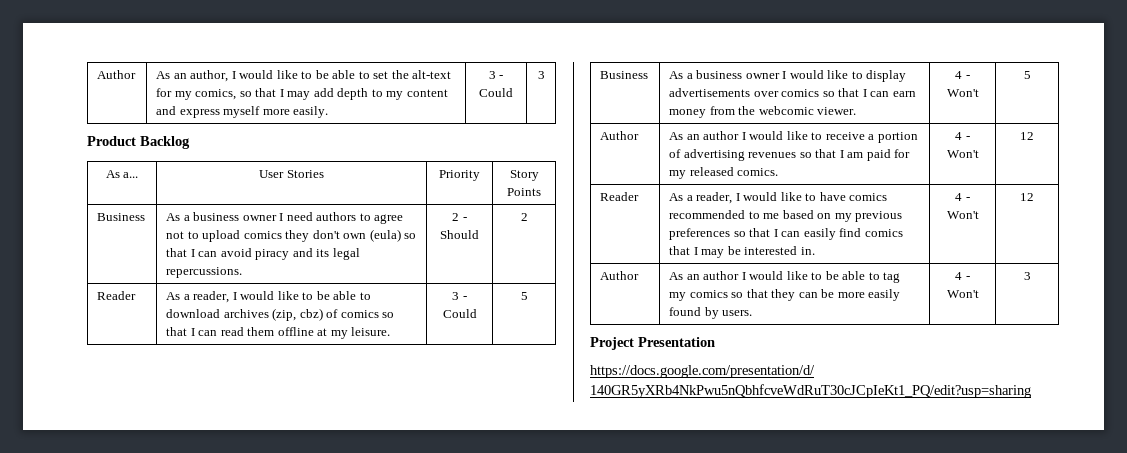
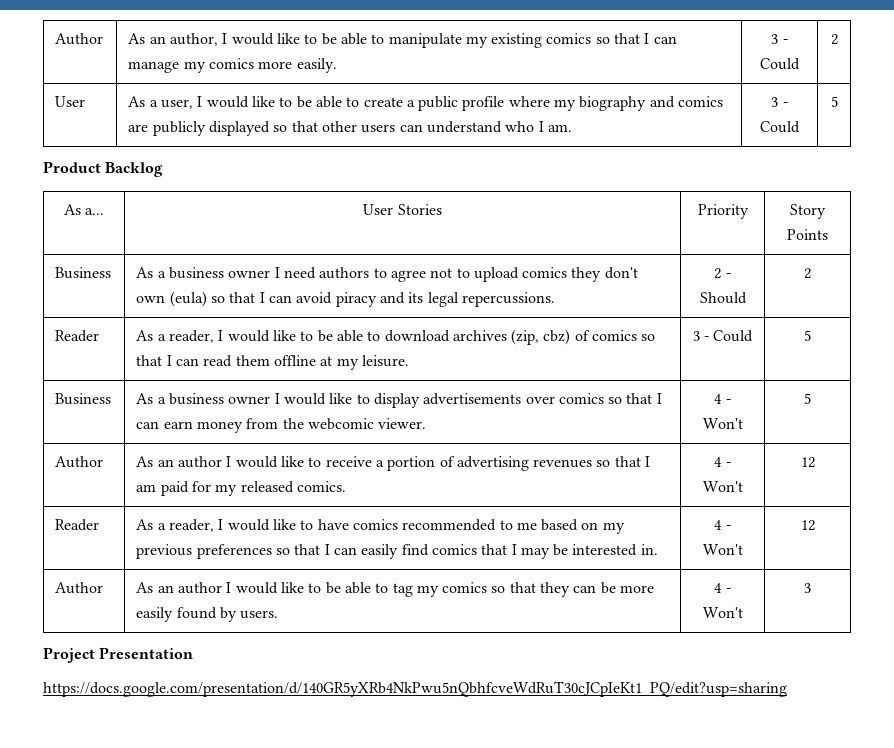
- Author | As an author, I would like to be able to set the alt-text for my comics, so that I may add depth to my content and express myself more easily. | 3 - Could | 3
+ Author | As an author, I would like to be able to manipulate my existing comics so that I can manage my comics more easily. | 3 - Could | 2
+ User | As a user, I would like to be able to create a public profile where my biography and comics are publicly displayed so that other users can understand who I am. | 3 - Could | 5

